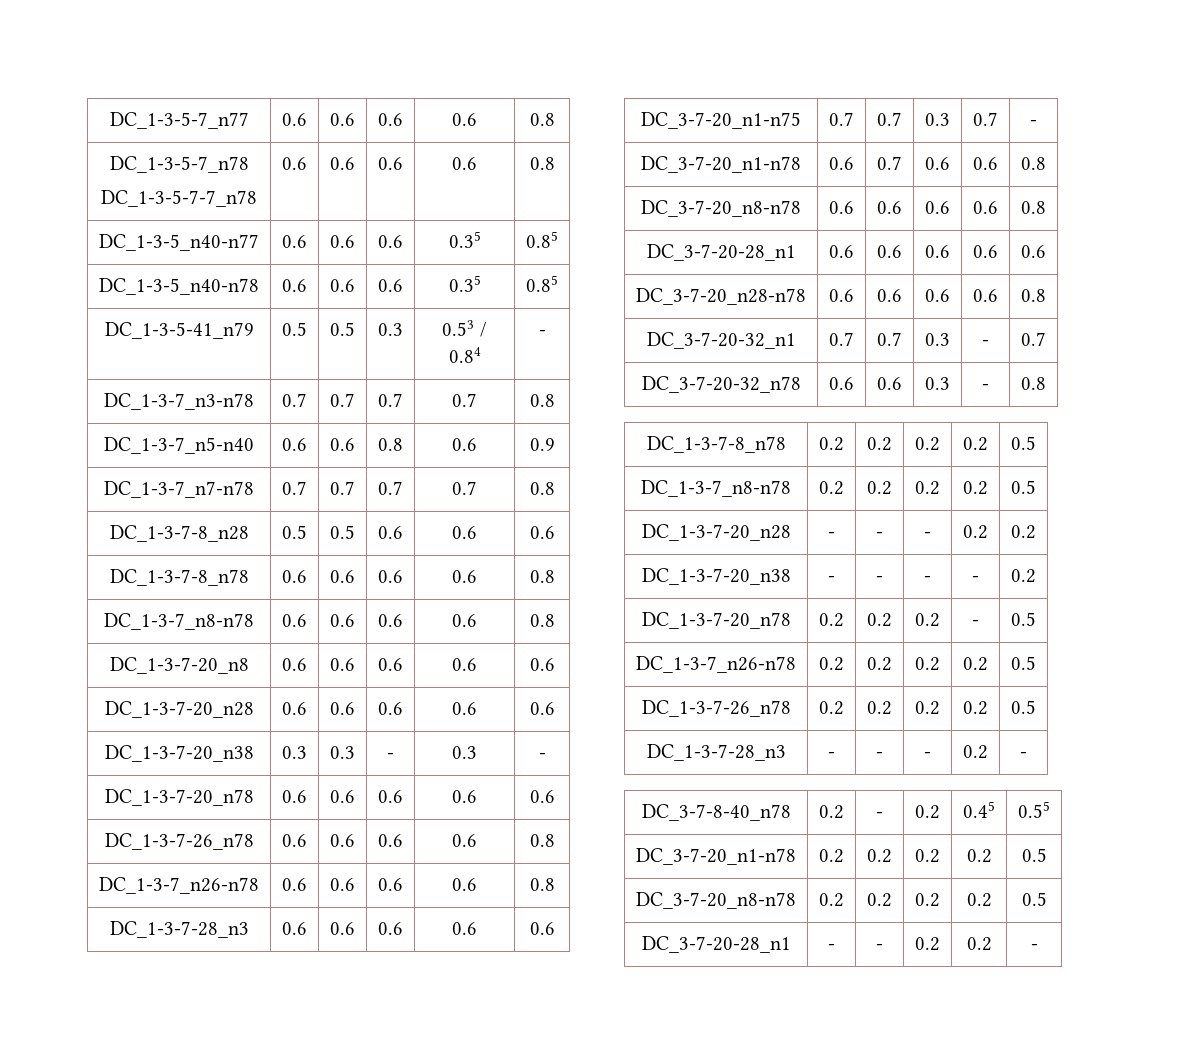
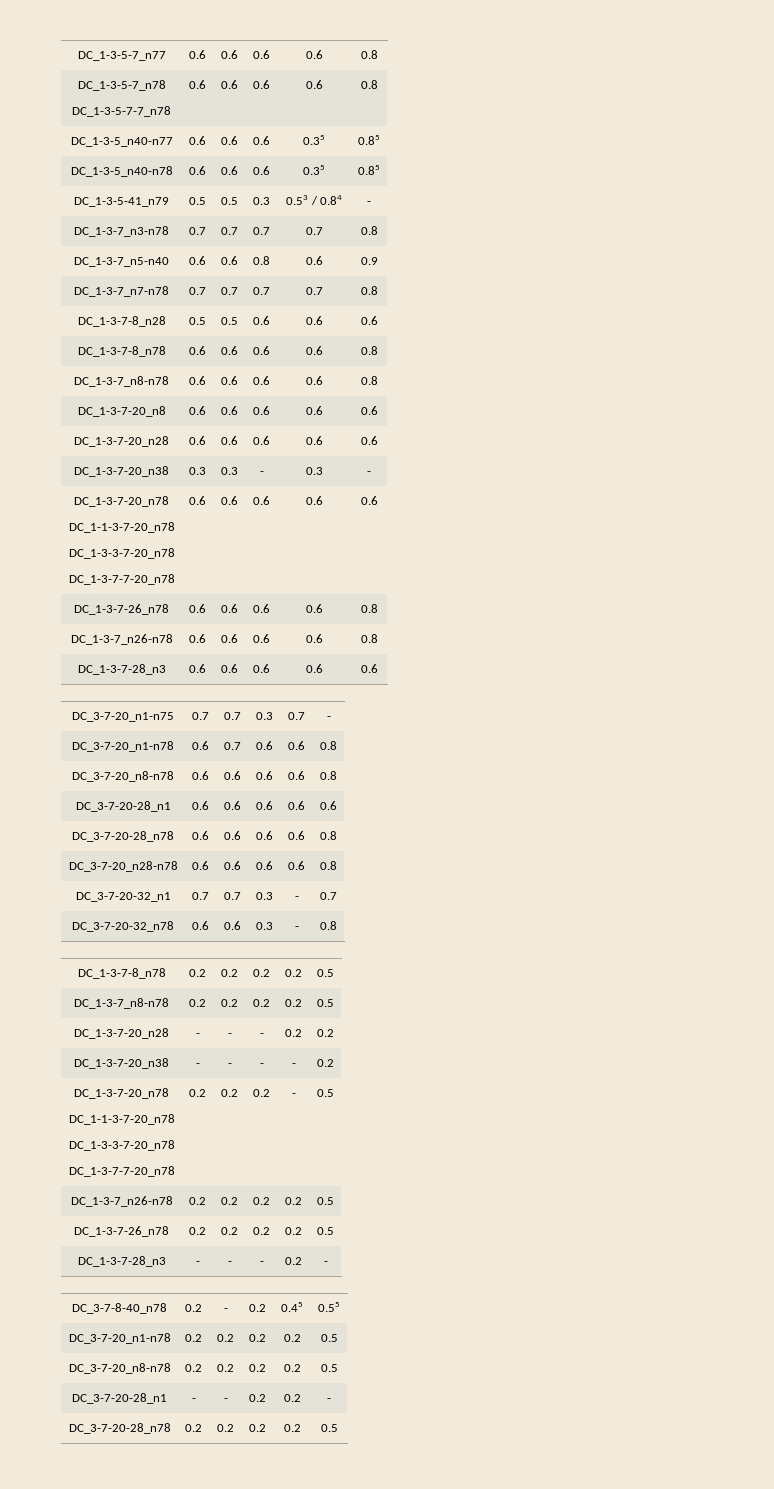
  DC_1-3-7-20_n38 | 0.3 | 0.3 | - | 0.3 | -
- DC_1-3-7-20_n78 | 0.6 | 0.6 | 0.6 | 0.6 | 0.6
+ DC_1-3-7-20_n78
+ DC_1-1-3-7-20_n78
+ DC_1-3-3-7-20_n78
+ DC_1-3-7-7-20_n78 | 0.6 | 0.6 | 0.6 | 0.6 | 0.6
+ DC_3-7-20-28_n78 | 0.6 | 0.6 | 0.6 | 0.6 | 0.8
  DC_1-3-7-20_n38 | - | - | - | - | 0.2
- DC_1-3-7-20_n78 | 0.2 | 0.2 | 0.2 | - | 0.5
+ DC_1-3-7-20_n78
+ DC_1-1-3-7-20_n78
+ DC_1-3-3-7-20_n78
+ DC_1-3-7-7-20_n78 | 0.2 | 0.2 | 0.2 | - | 0.5
+ DC_3-7-20-28_n78 | 0.2 | 0.2 | 0.2 | 0.2 | 0.5

